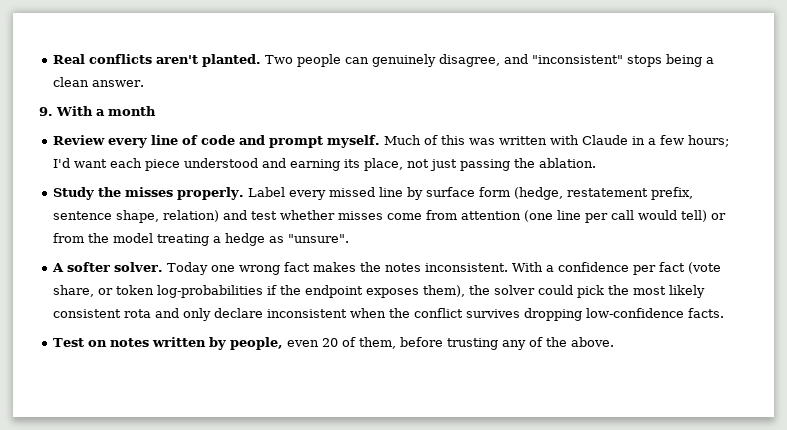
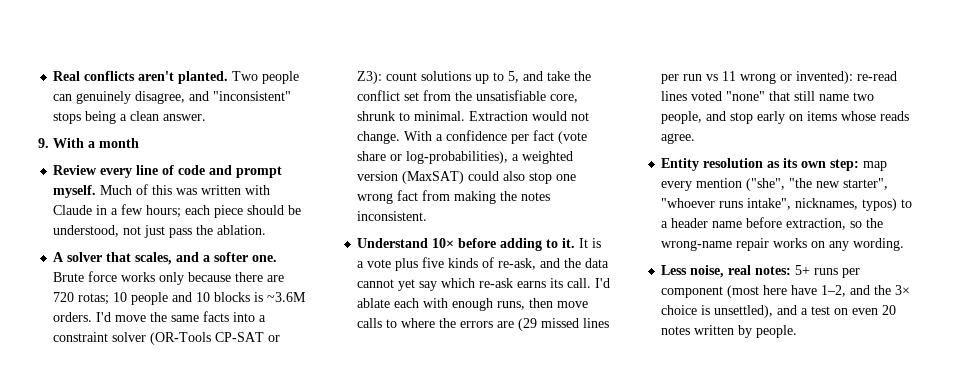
- Much of this was written with Claude in a few hours; I'd want each piece understood and earning its place, not just passing the ablation.
+ Much of this was written with Claude in a few hours; each piece should be understood, not just pass the ablation.
- Study the misses properly. Label every missed line by surface form (hedge, restatement prefix, sentence shape, relation) and test whether misses come from attention (one line per call would tell) or from the model treating a hedge as "unsure".
- A softer solver. Today one wrong fact makes the notes inconsistent.
+ A solver that scales, and a softer one. Brute force works only because there are 720 rotas; 10 people and 10 blocks is ~3.6M orders. I'd move the same facts into a constraint solver (OR-Tools CP-SAT or Z3): count solutions up to 5, and take the conflict set from the unsatisfiable core, shrunk to minimal. Extraction would not change.
- With a confidence per fact (vote share, or token log-probabilities if the endpoint exposes them), the solver could pick the most likely consistent rota and only declare inconsistent when the conflict survives dropping low-confidence facts.
- Test on notes written by people, even 20 of them, before trusting any of the above.
+ With a confidence per fact (vote share or log-probabilities), a weighted version (MaxSAT) could also stop one wrong fact from making the notes inconsistent.
+ Understand 10× before adding to it. It is a vote plus five kinds of re-ask, and the data cannot yet say which re-ask earns its call. I'd ablate each with enough runs, then move calls to where the errors are (29 missed lines per run vs 11 wrong or invented): re-read lines voted "none" that still name two people, and stop early on items whose reads agree.
+ Entity resolution as its own step: map every mention ("she", "the new starter", "whoever runs intake", nicknames, typos) to a header name before extraction, so the wrong-name repair works on any wording.
+ Less noise, real notes: 5+ runs per component (most here have 1–2, and the 3× choice is unsettled), and a test on even 20 notes written by people.

